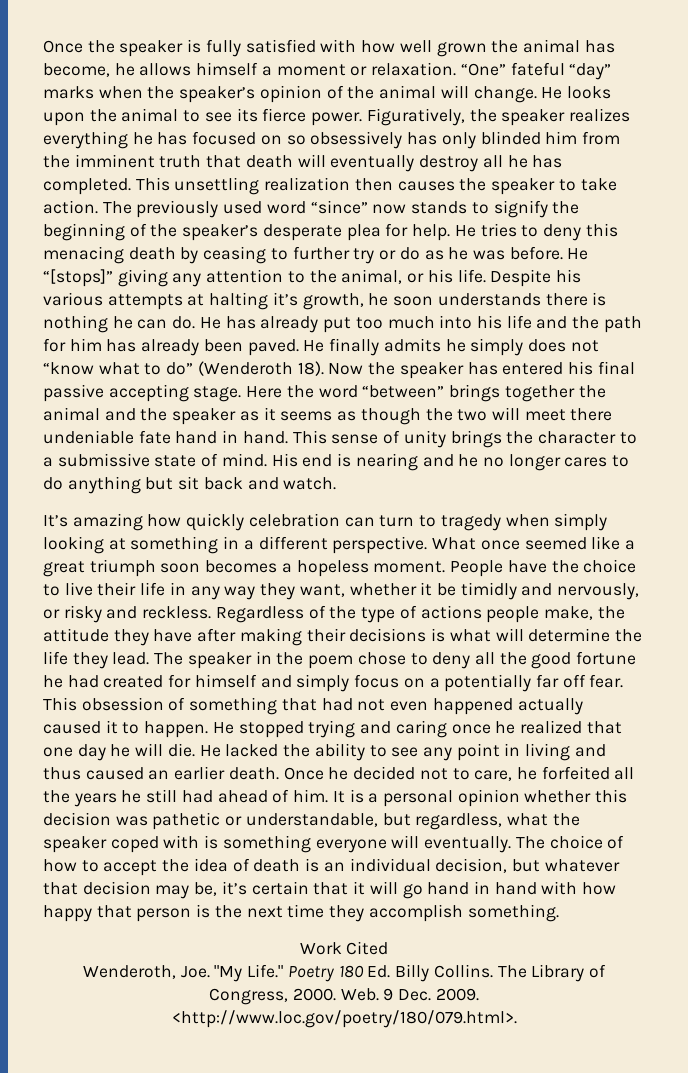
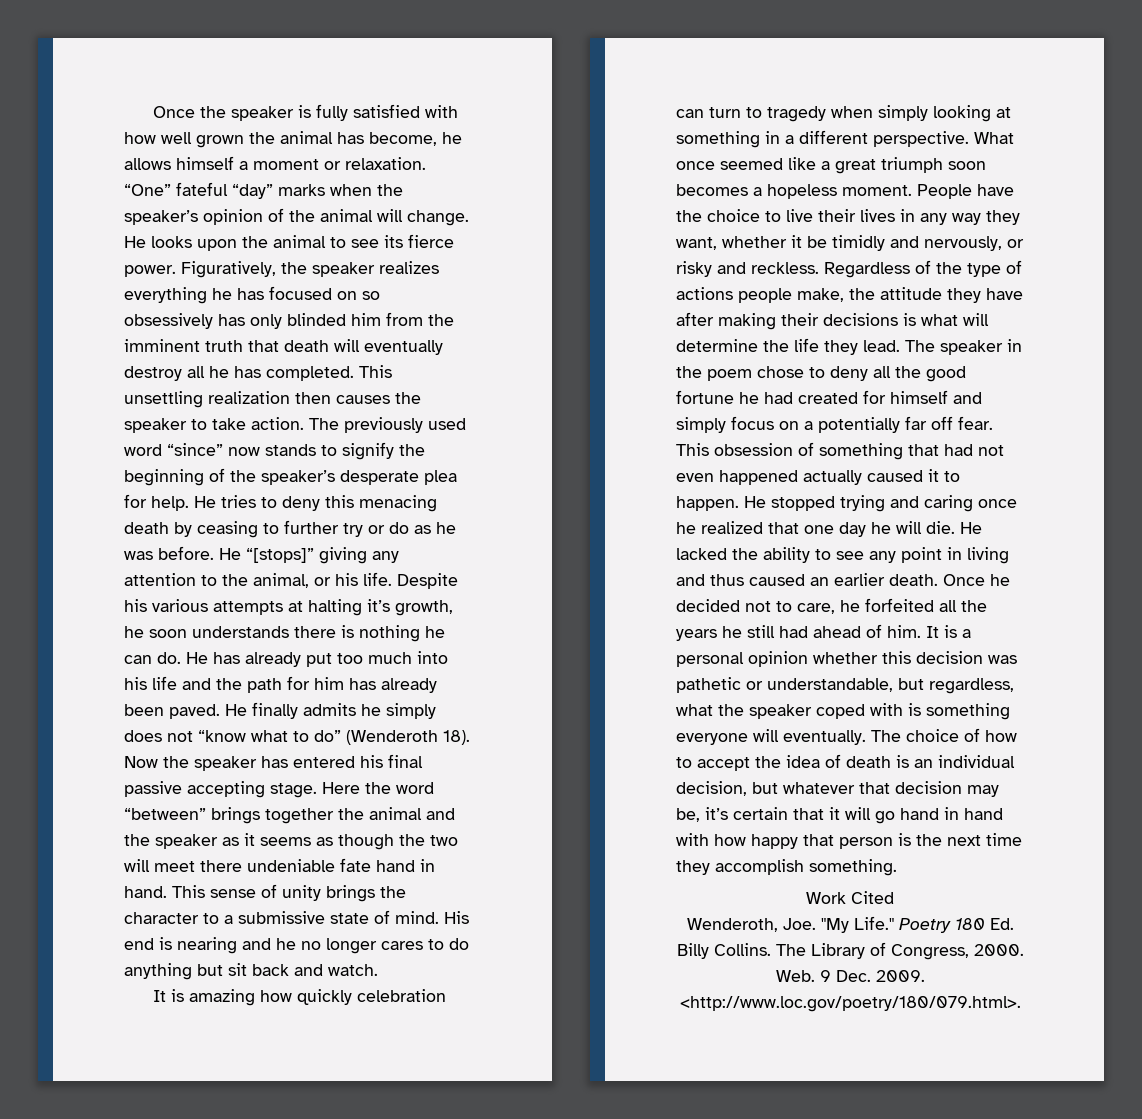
- It’s amazing how quickly celebration can turn to tragedy when simply looking at something in a different perspective.
+ It is amazing how quickly celebration can turn to tragedy when simply looking at something in a different perspective.
- People have the choice to live their life in any way they want, whether it be timidly and nervously, or risky and reckless.
+ People have the choice to live their lives in any way they want, whether it be timidly and nervously, or risky and reckless.

